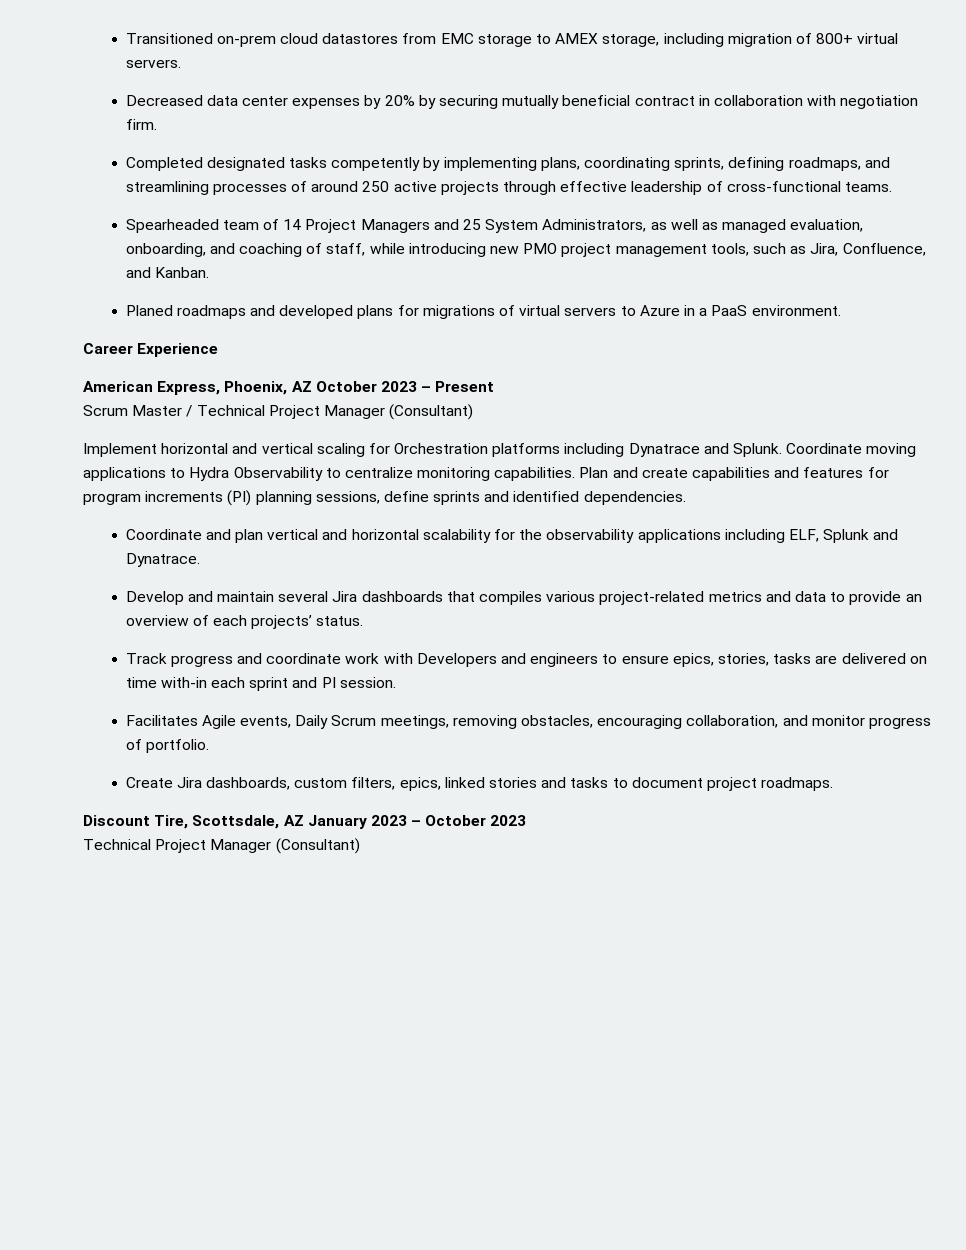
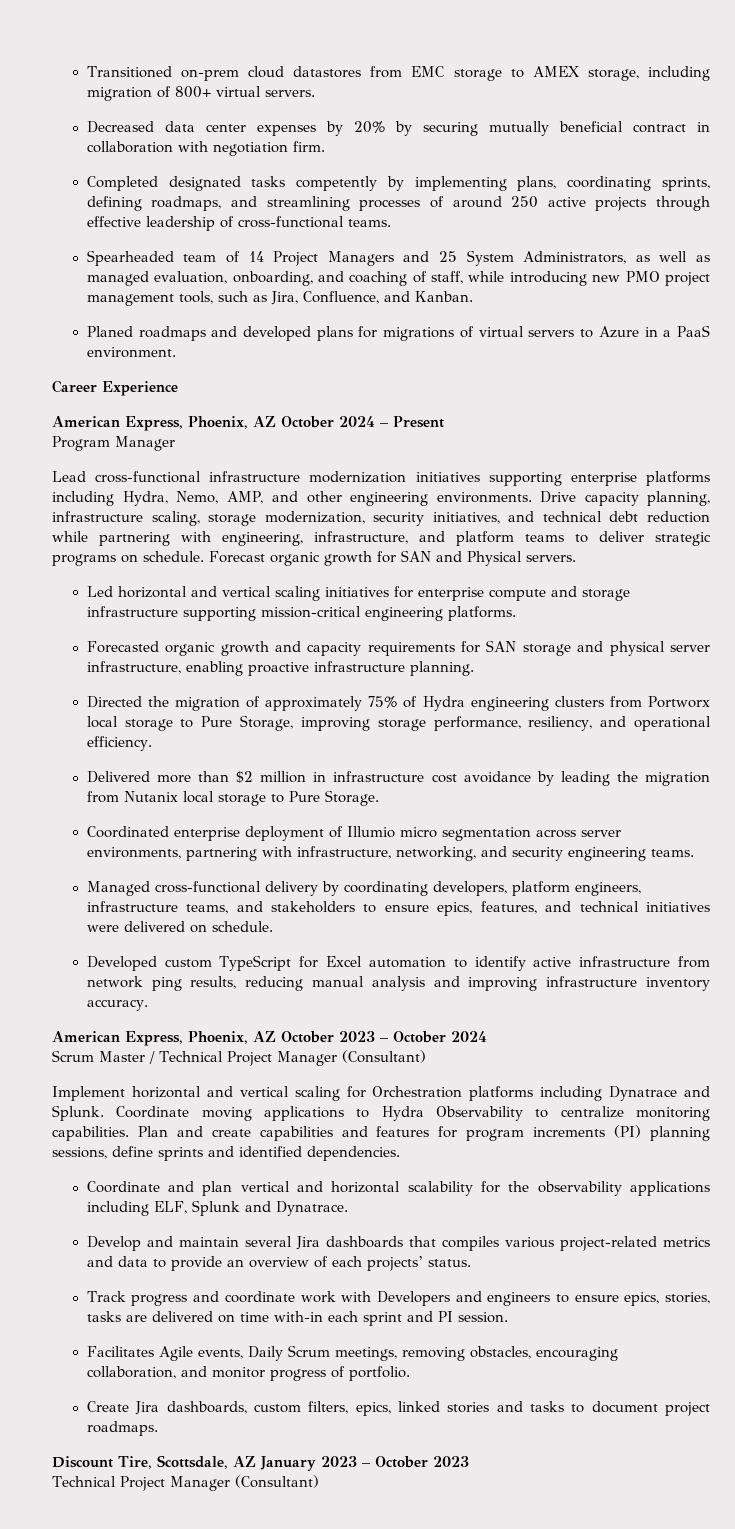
+ American Express, Phoenix, AZ October 2024 – Present
+ Program Manager
+ Lead cross-functional infrastructure modernization initiatives supporting enterprise platforms including Hydra, Nemo, AMP, and other engineering environments. Drive capacity planning, infrastructure scaling, storage modernization, security initiatives, and technical debt reduction while partnering with engineering, infrastructure, and platform teams to deliver strategic programs on schedule. Forecast organic growth for SAN and Physical servers.
+ Led horizontal and vertical scaling initiatives for enterprise compute and storage infrastructure supporting mission-critical engineering platforms.
+ Forecasted organic growth and capacity requirements for SAN storage and physical server infrastructure, enabling proactive infrastructure planning.
+ Directed the migration of approximately 75% of Hydra engineering clusters from Portworx local storage to Pure Storage, improving storage performance, resiliency, and operational efficiency.
+ Delivered more than $2 million in infrastructure cost avoidance by leading the migration from Nutanix local storage to Pure Storage.
+ Coordinated enterprise deployment of Illumio micro segmentation across server environments, partnering with infrastructure, networking, and security engineering teams.
+ Managed cross-functional delivery by coordinating developers, platform engineers, infrastructure teams, and stakeholders to ensure epics, features, and technical initiatives were delivered on schedule.
+ Developed custom TypeScript for Excel automation to identify active infrastructure from network ping results, reducing manual analysis and improving infrastructure inventory accuracy.
- American Express, Phoenix, AZ October 2023 – Present
+ American Express, Phoenix, AZ October 2023 – October 2024

